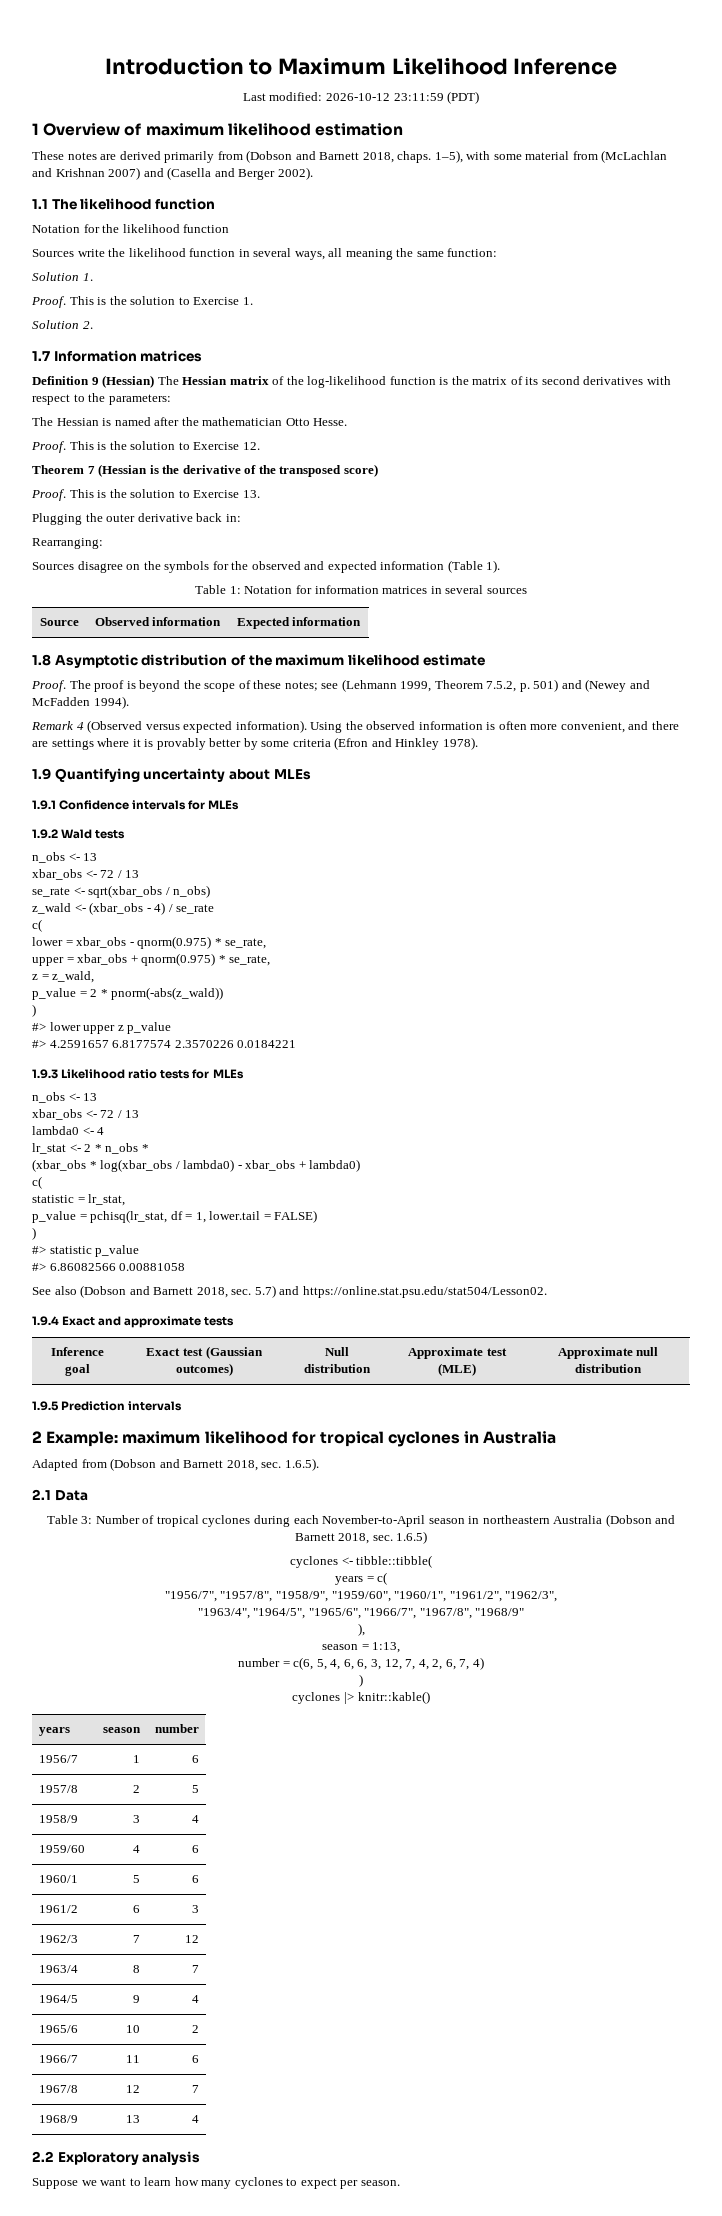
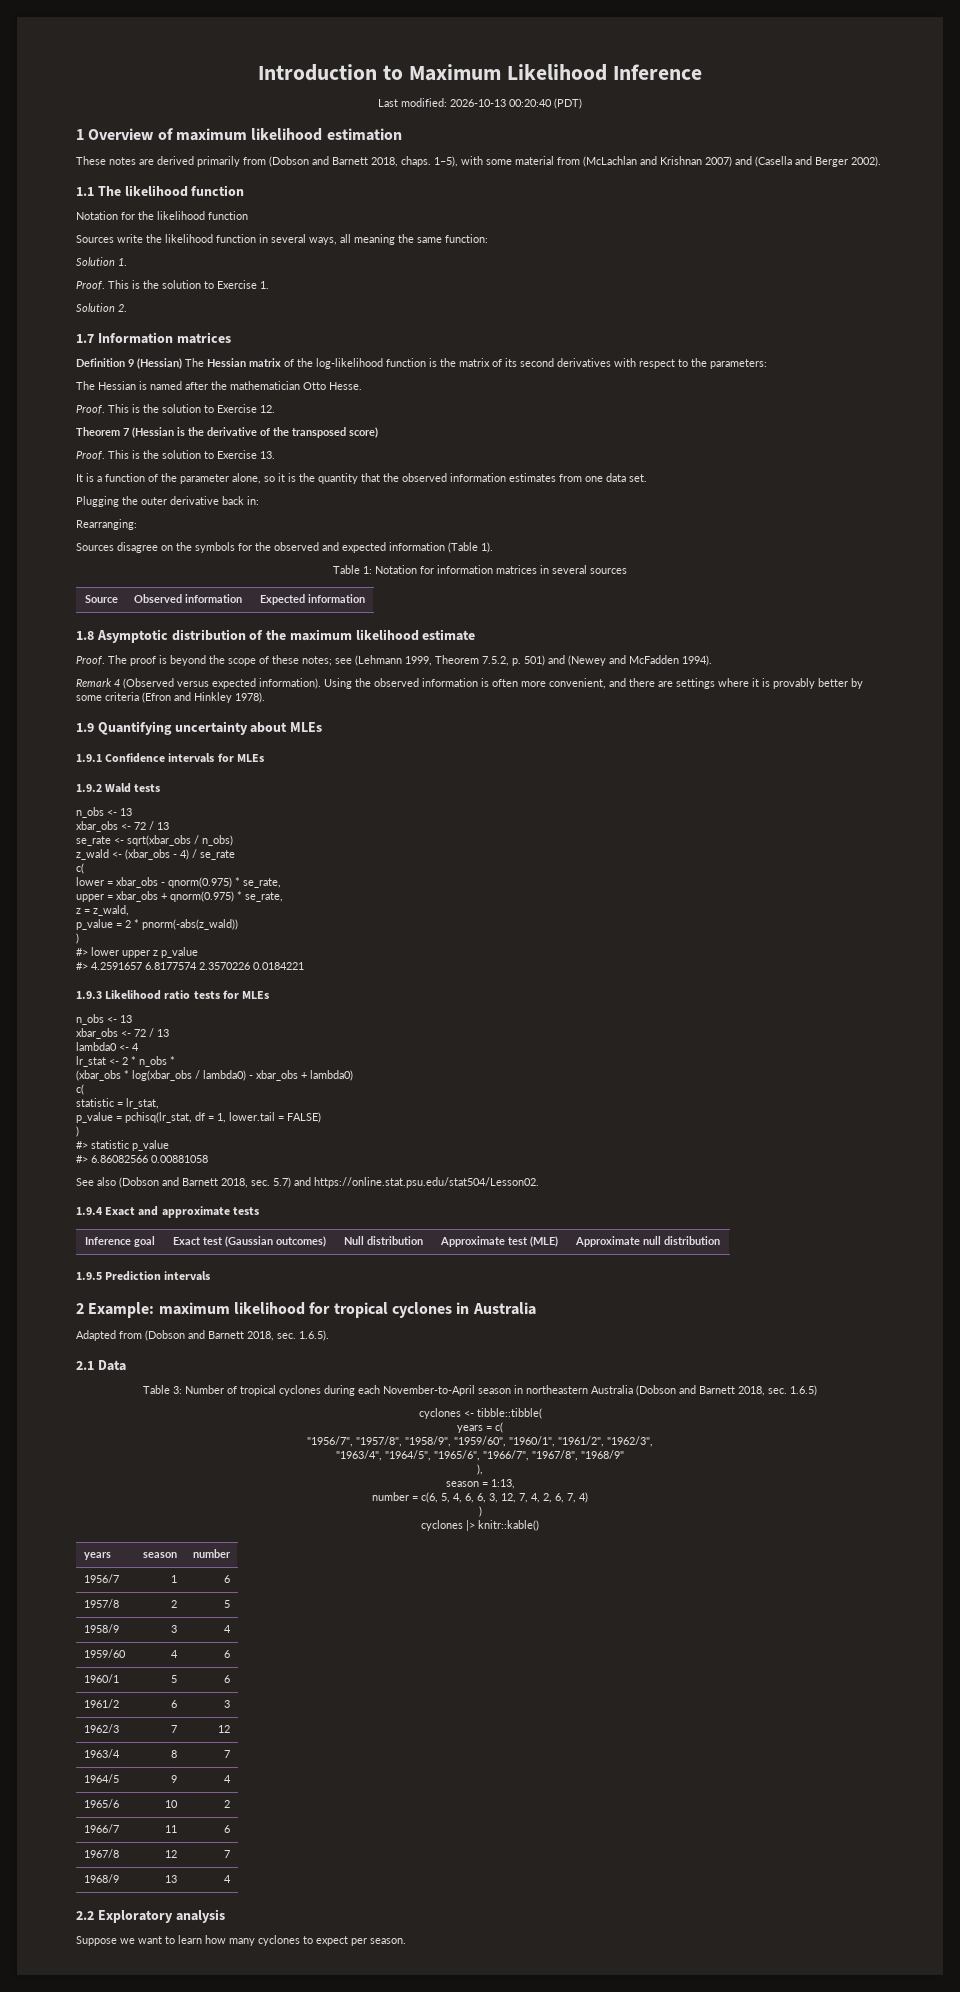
- Last modified: 2026-10-12 23:11:59 (PDT)
+ Last modified: 2026-10-13 00:20:40 (PDT)
+ It is a function of the parameter alone, so it is the quantity that the observed information estimates from one data set.

